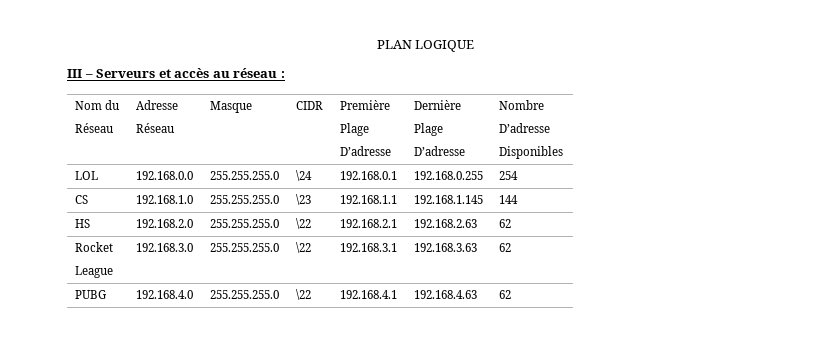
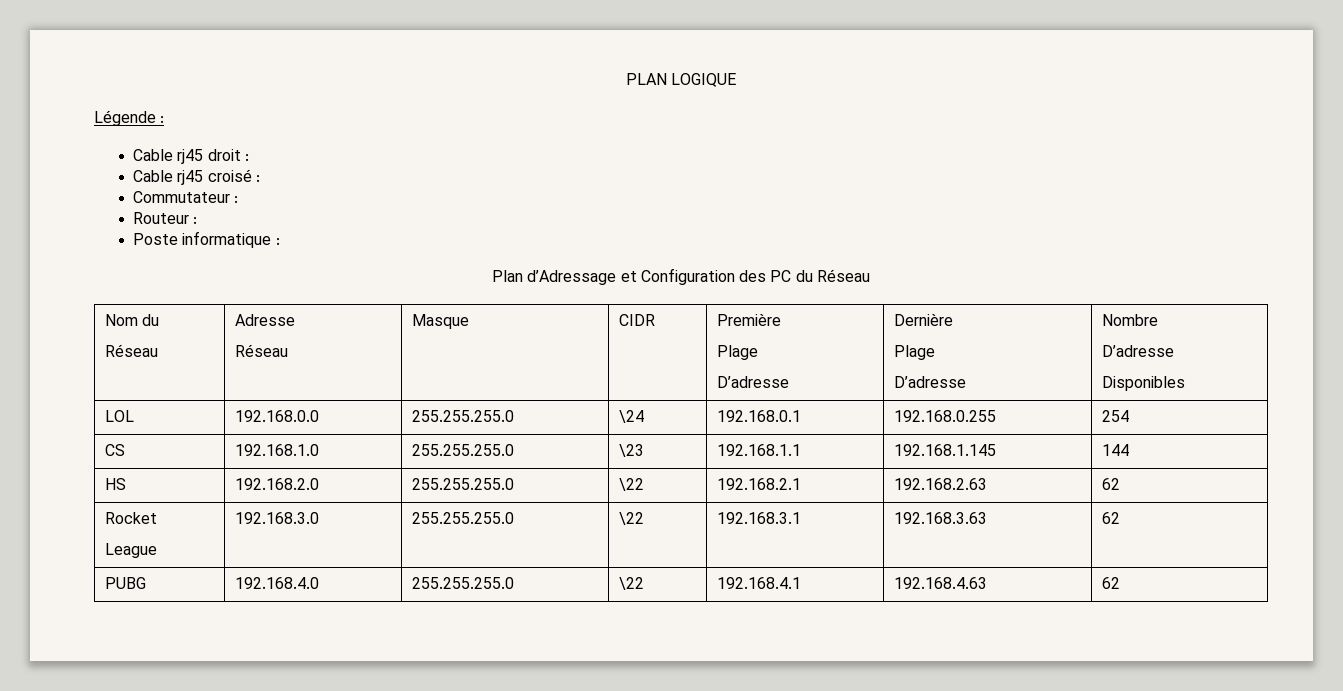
- III – Serveurs et accès au réseau :
+ Légende :
+ Cable rj45 droit :
+ Cable rj45 croisé :
+ Commutateur :
+ Routeur :
+ Poste informatique :
+ Plan d’Adressage et Configuration des PC du Réseau

